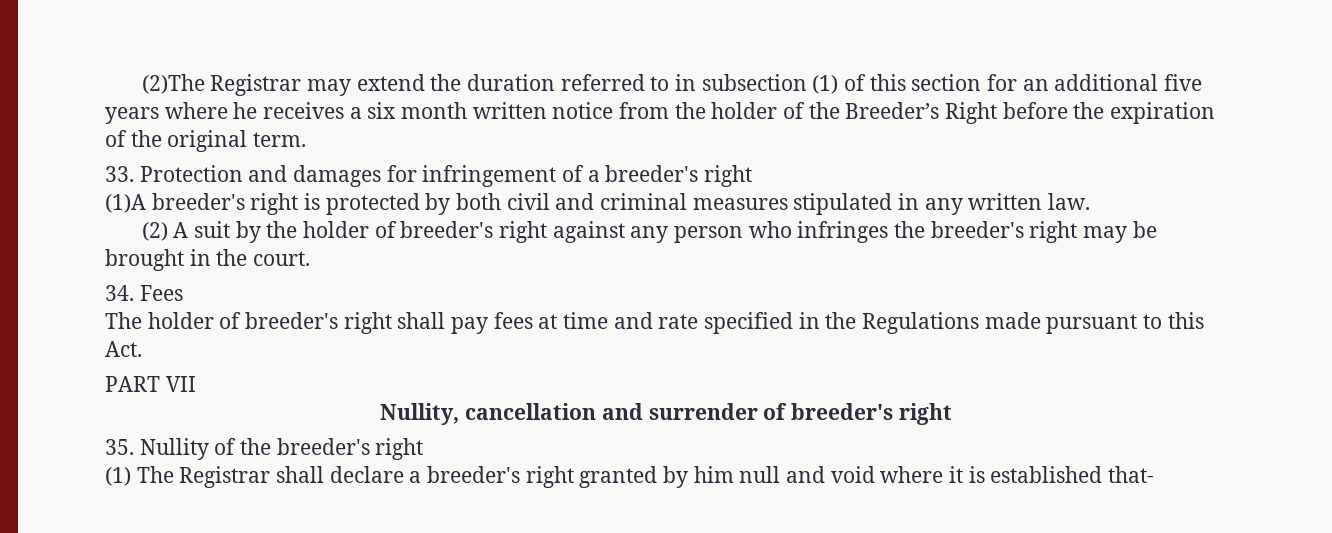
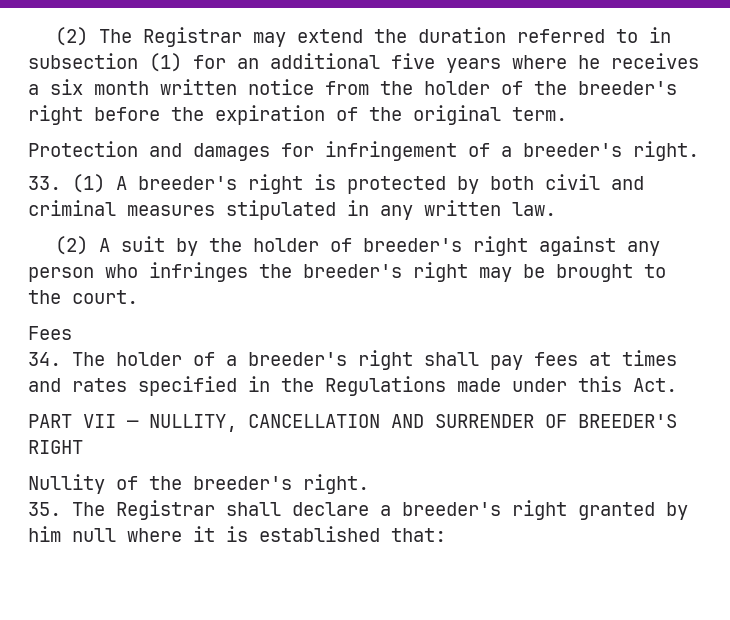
- (2)The Registrar may extend the duration referred to in subsection (1) of this section for an additional five years where he receives a six month written notice from the holder of the Breeder’s Right before the expiration of the original term.
+ (2) The Registrar may extend the duration referred to in subsection (1) for an additional five years where he receives a six month written notice from the holder of the breeder's right before the expiration of the original term.
- 33. Protection and damages for infringement of a breeder's right
- (1)A breeder's right is protected by both civil and criminal measures stipulated in any written law.
+ Protection and damages for infringement of a breeder's right.
+ 33. (1) A breeder's right is protected by both civil and criminal measures stipulated in any written law.
- (2) A suit by the holder of breeder's right against any person who infringes the breeder's right may be brought in the court.
+ (2) A suit by the holder of breeder's right against any person who infringes the breeder's right may be brought to the court.
- 34. Fees
+ Fees
- The holder of breeder's right shall pay fees at time and rate specified in the Regulations made pursuant to this Act.
+ 34. The holder of a breeder's right shall pay fees at times and rates specified in the Regulations made under this Act.
- PART VII
- Nullity, cancellation and surrender of breeder's right
- 35. Nullity of the breeder's right
- (1) The Registrar shall declare a breeder's right granted by him null and void where it is established that-
+ PART VII — NULLITY, CANCELLATION AND SURRENDER OF BREEDER'S RIGHT
+ Nullity of the breeder's right.
+ 35. The Registrar shall declare a breeder's right granted by him null where it is established that:

